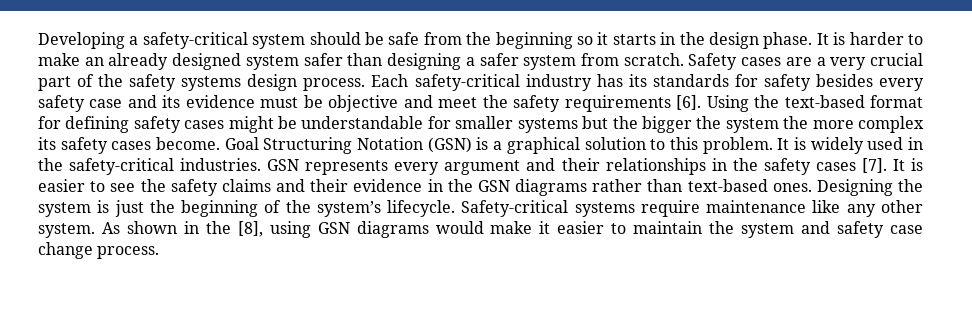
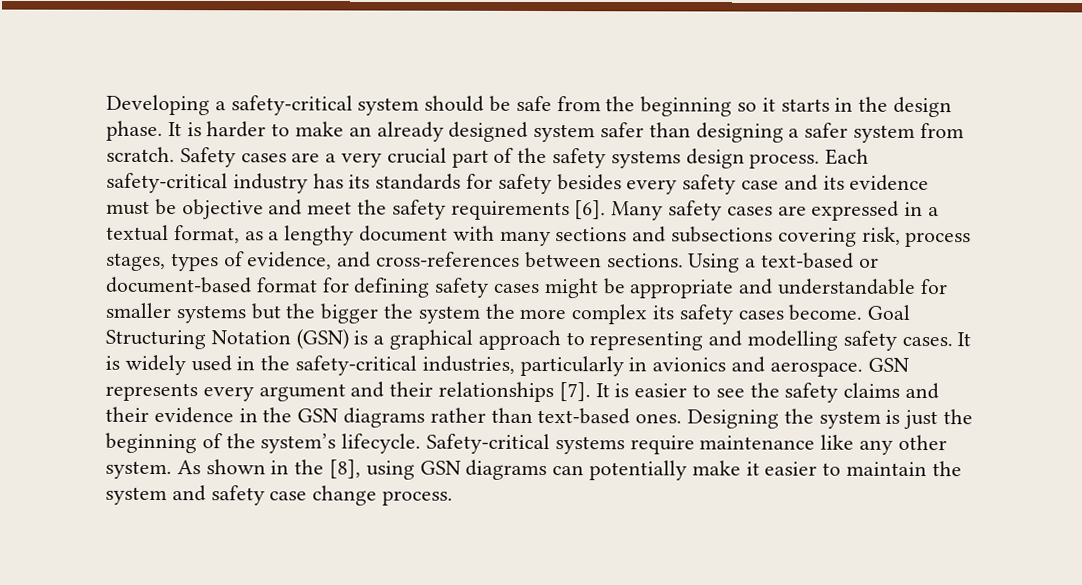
- Using the text-based format for defining safety cases might be understandable for smaller systems but the bigger the system the more complex its safety cases become.
+ Many safety cases are expressed in a textual format, as a lengthy document with many sections and subsections covering risk, process stages, types of evidence, and cross-references between sections. Using a text-based or document-based format for defining safety cases might be appropriate and understandable for smaller systems but the bigger the system the more complex its safety cases become.
- Goal Structuring Notation (GSN) is a graphical solution to this problem.
+ Goal Structuring Notation (GSN) is a graphical approach to representing and modelling safety cases.
- It is widely used in the safety-critical industries.
+ It is widely used in the safety-critical industries, particularly in avionics and aerospace.
- GSN represents every argument and their relationships in the safety cases [7].
+ GSN represents every argument and their relationships [7].
- As shown in the [8], using GSN diagrams would make it easier to maintain the system and safety case change process.
+ As shown in the [8], using GSN diagrams can potentially make it easier to maintain the system and safety case change process.

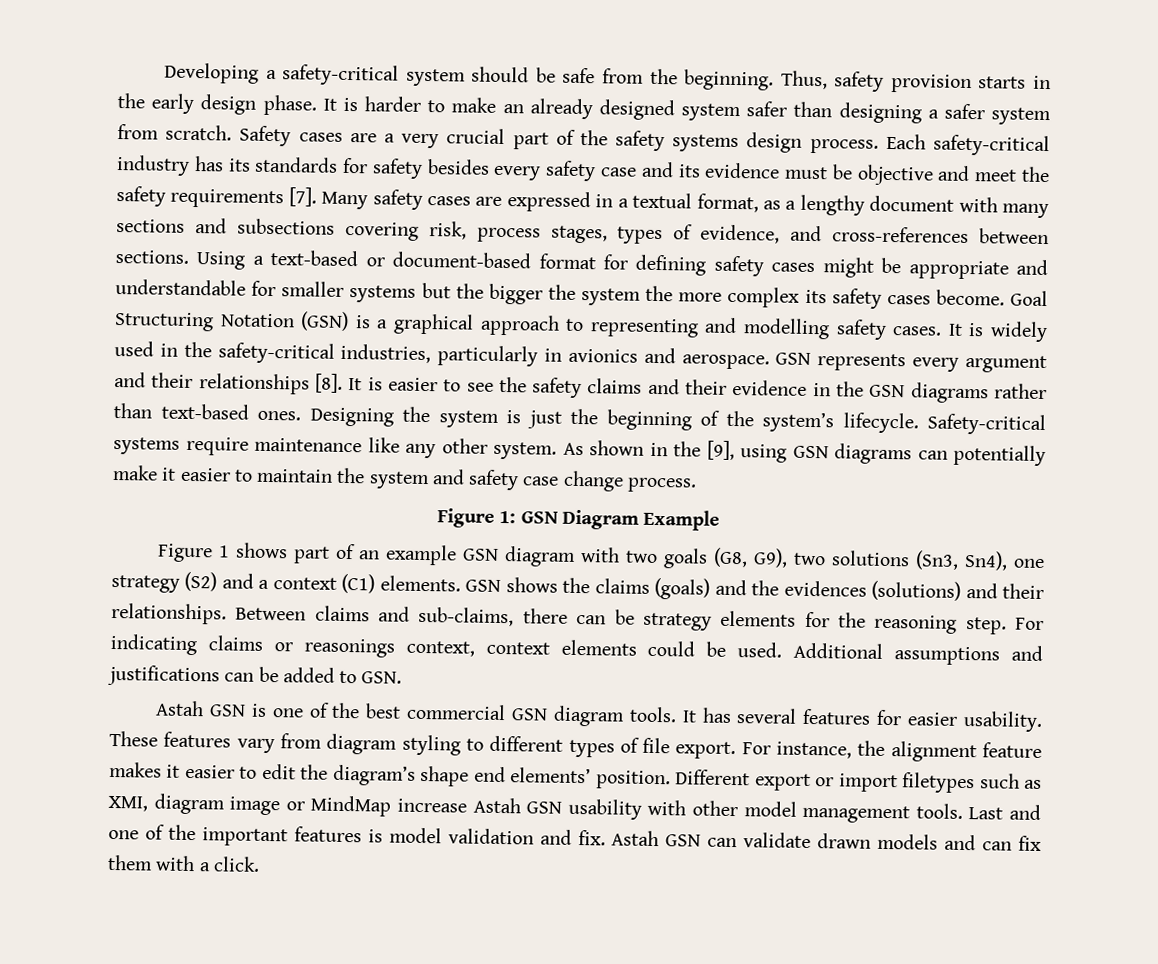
- Developing a safety-critical system should be safe from the beginning so it starts in the design phase.
+ Developing a safety-critical system should be safe from the beginning. Thus, safety provision starts in the early design phase.
- Each safety-critical industry has its standards for safety besides every safety case and its evidence must be objective and meet the safety requirements [6].
+ Each safety-critical industry has its standards for safety besides every safety case and its evidence must be objective and meet the safety requirements [7].
- GSN represents every argument and their relationships [7].
+ GSN represents every argument and their relationships [8].
- As shown in the [8], using GSN diagrams can potentially make it easier to maintain the system and safety case change process.
+ As shown in the [9], using GSN diagrams can potentially make it easier to maintain the system and safety case change process.
+ Figure 1: GSN Diagram Example
+ Figure 1 shows part of an example GSN diagram with two goals (G8, G9), two solutions (Sn3, Sn4), one strategy (S2) and a context (C1) elements. GSN shows the claims (goals) and the evidences (solutions) and their relationships. Between claims and sub-claims, there can be strategy elements for the reasoning step. For indicating claims or reasonings context, context elements could be used. Additional assumptions and justifications can be added to GSN.
+ Astah GSN is one of the best commercial GSN diagram tools. It has several features for easier usability. These features vary from diagram styling to different types of file export. For instance, the alignment feature makes it easier to edit the diagram’s shape end elements’ position. Different export or import filetypes such as XMI, diagram image or MindMap increase Astah GSN usability with other model management tools. Last and one of the important features is model validation and fix. Astah GSN can validate drawn models and can fix them with a click.

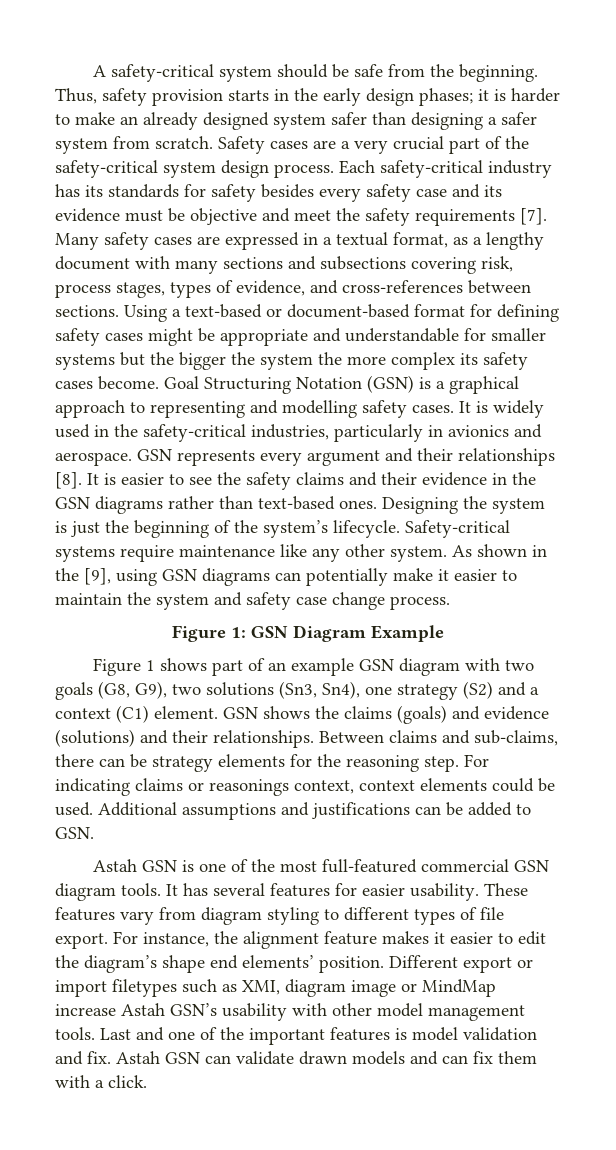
- Developing a safety-critical system should be safe from the beginning.
+ A safety-critical system should be safe from the beginning.
- Thus, safety provision starts in the early design phase. It is harder to make an already designed system safer than designing a safer system from scratch.
+ Thus, safety provision starts in the early design phases; it is harder to make an already designed system safer than designing a safer system from scratch.
- Safety cases are a very crucial part of the safety systems design process.
+ Safety cases are a very crucial part of the safety-critical system design process.
- Figure 1 shows part of an example GSN diagram with two goals (G8, G9), two solutions (Sn3, Sn4), one strategy (S2) and a context (C1) elements.
+ Figure 1 shows part of an example GSN diagram with two goals (G8, G9), two solutions (Sn3, Sn4), one strategy (S2) and a context (C1) element.
- GSN shows the claims (goals) and the evidences (solutions) and their relationships.
+ GSN shows the claims (goals) and evidence (solutions) and their relationships.
- Astah GSN is one of the best commercial GSN diagram tools.
+ Astah GSN is one of the most full-featured commercial GSN diagram tools.
- Different export or import filetypes such as XMI, diagram image or MindMap increase Astah GSN usability with other model management tools.
+ Different export or import filetypes such as XMI, diagram image or MindMap increase Astah GSN’s usability with other model management tools.

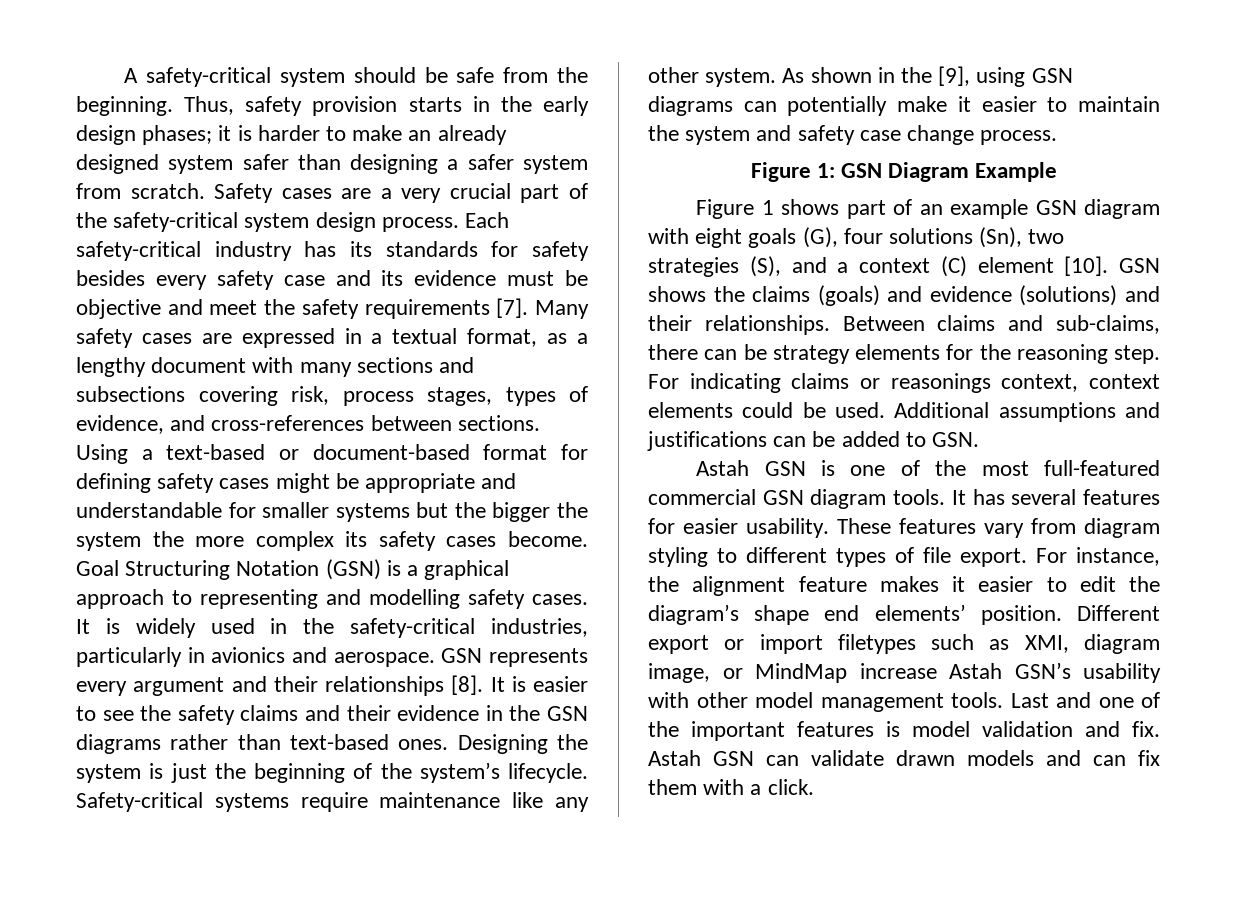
- Figure 1 shows part of an example GSN diagram with two goals (G8, G9), two solutions (Sn3, Sn4), one strategy (S2) and a context (C1) element.
+ Figure 1 shows part of an example GSN diagram with eight goals (G), four solutions (Sn), two strategies (S), and a context (C) element [10].
- Different export or import filetypes such as XMI, diagram image or MindMap increase Astah GSN’s usability with other model management tools.
+ Different export or import filetypes such as XMI, diagram image, or MindMap increase Astah GSN’s usability with other model management tools.

